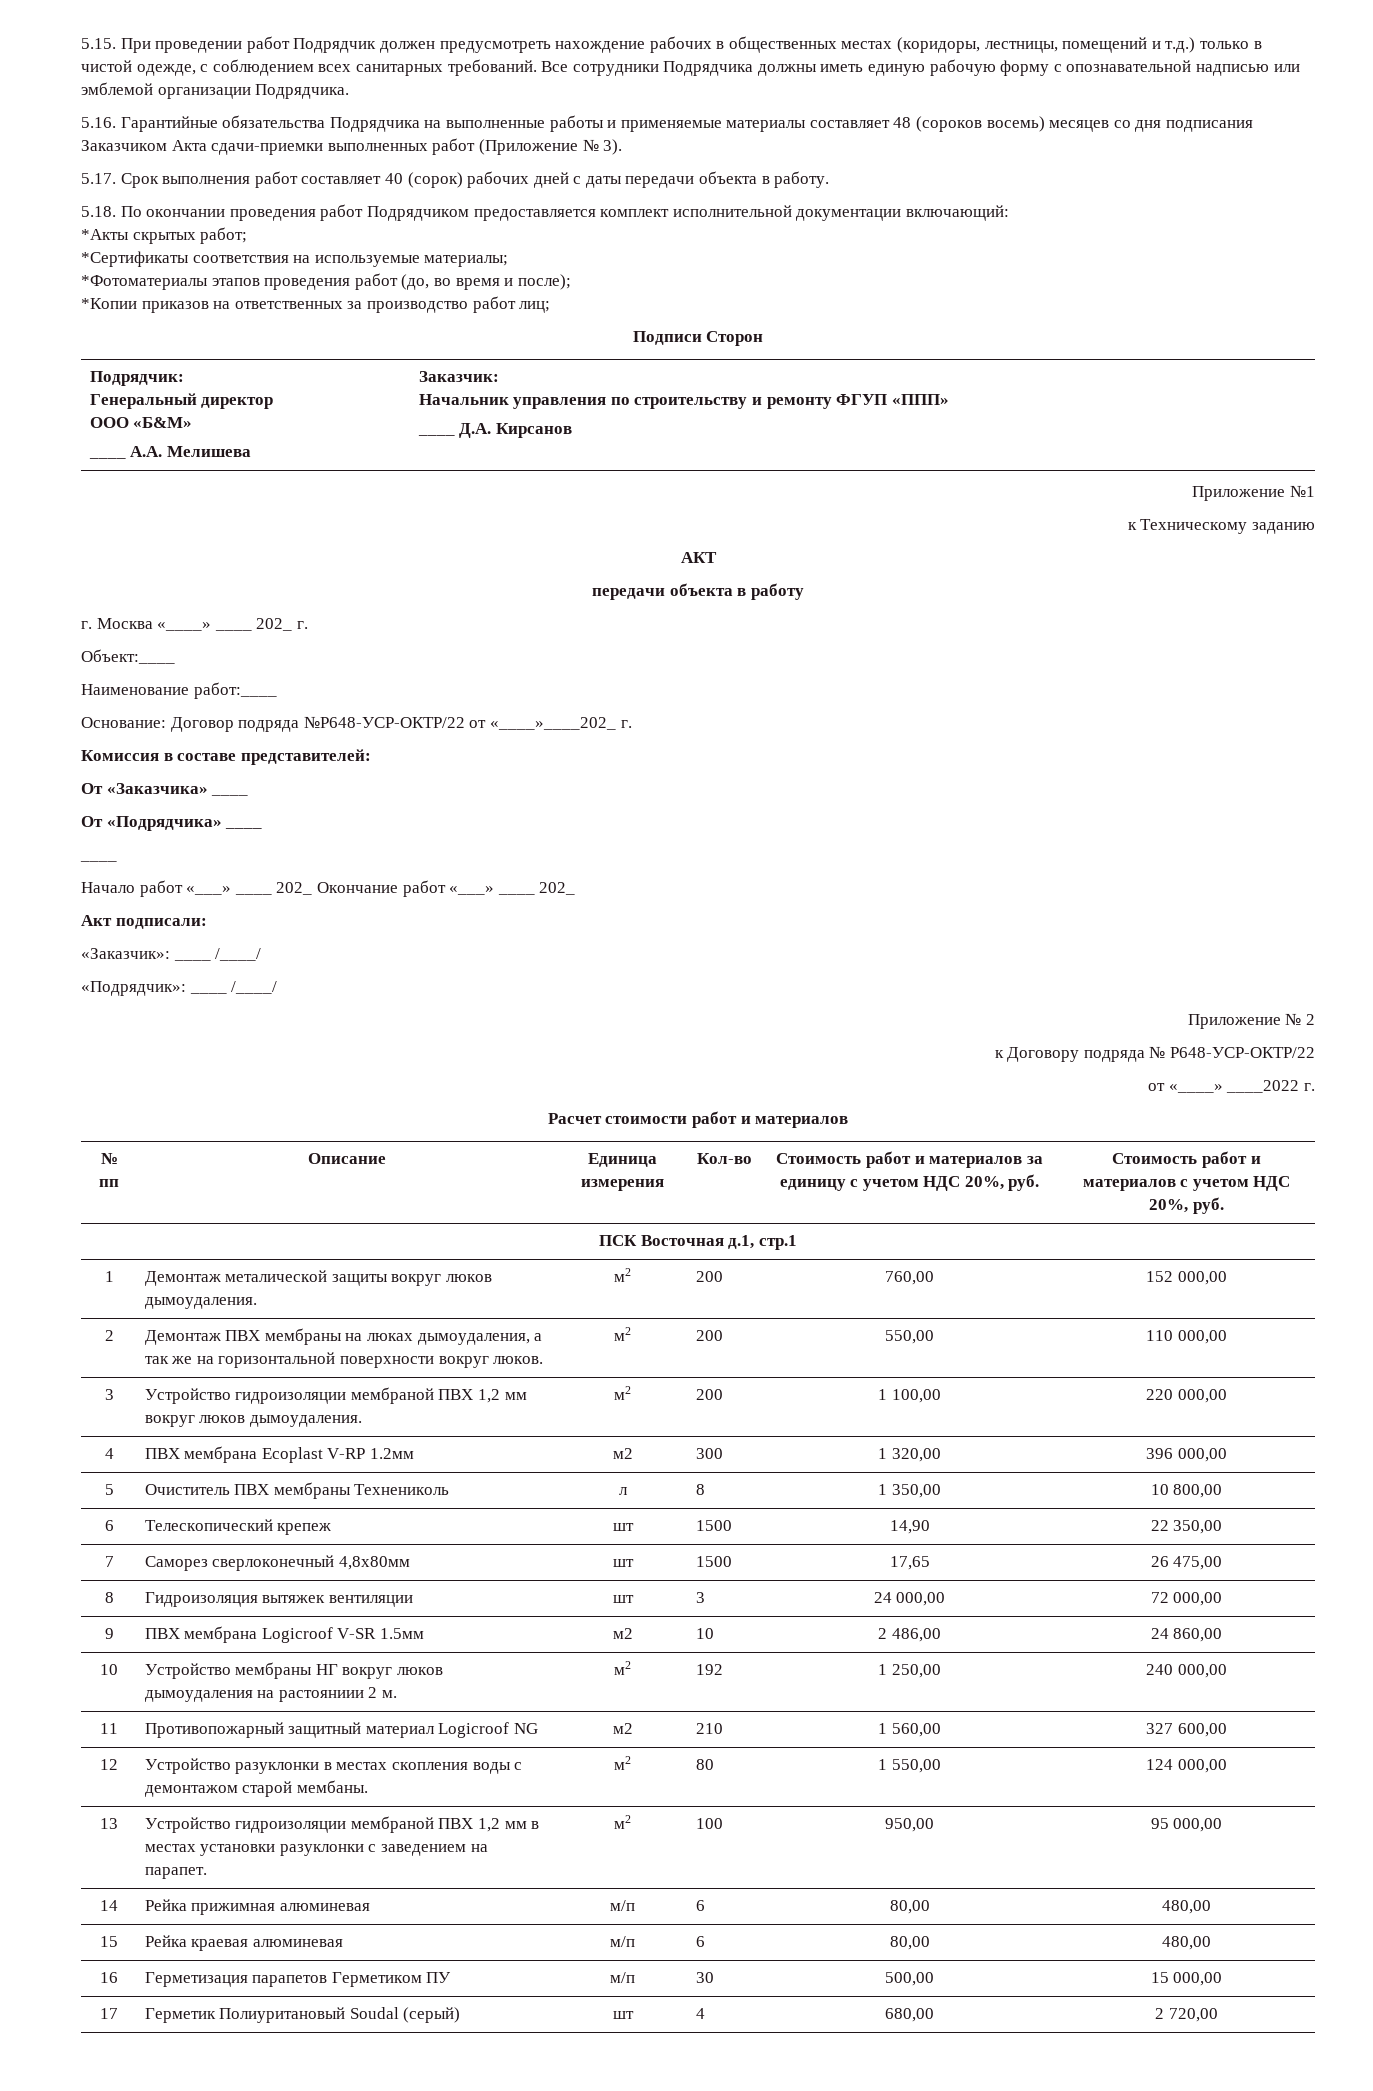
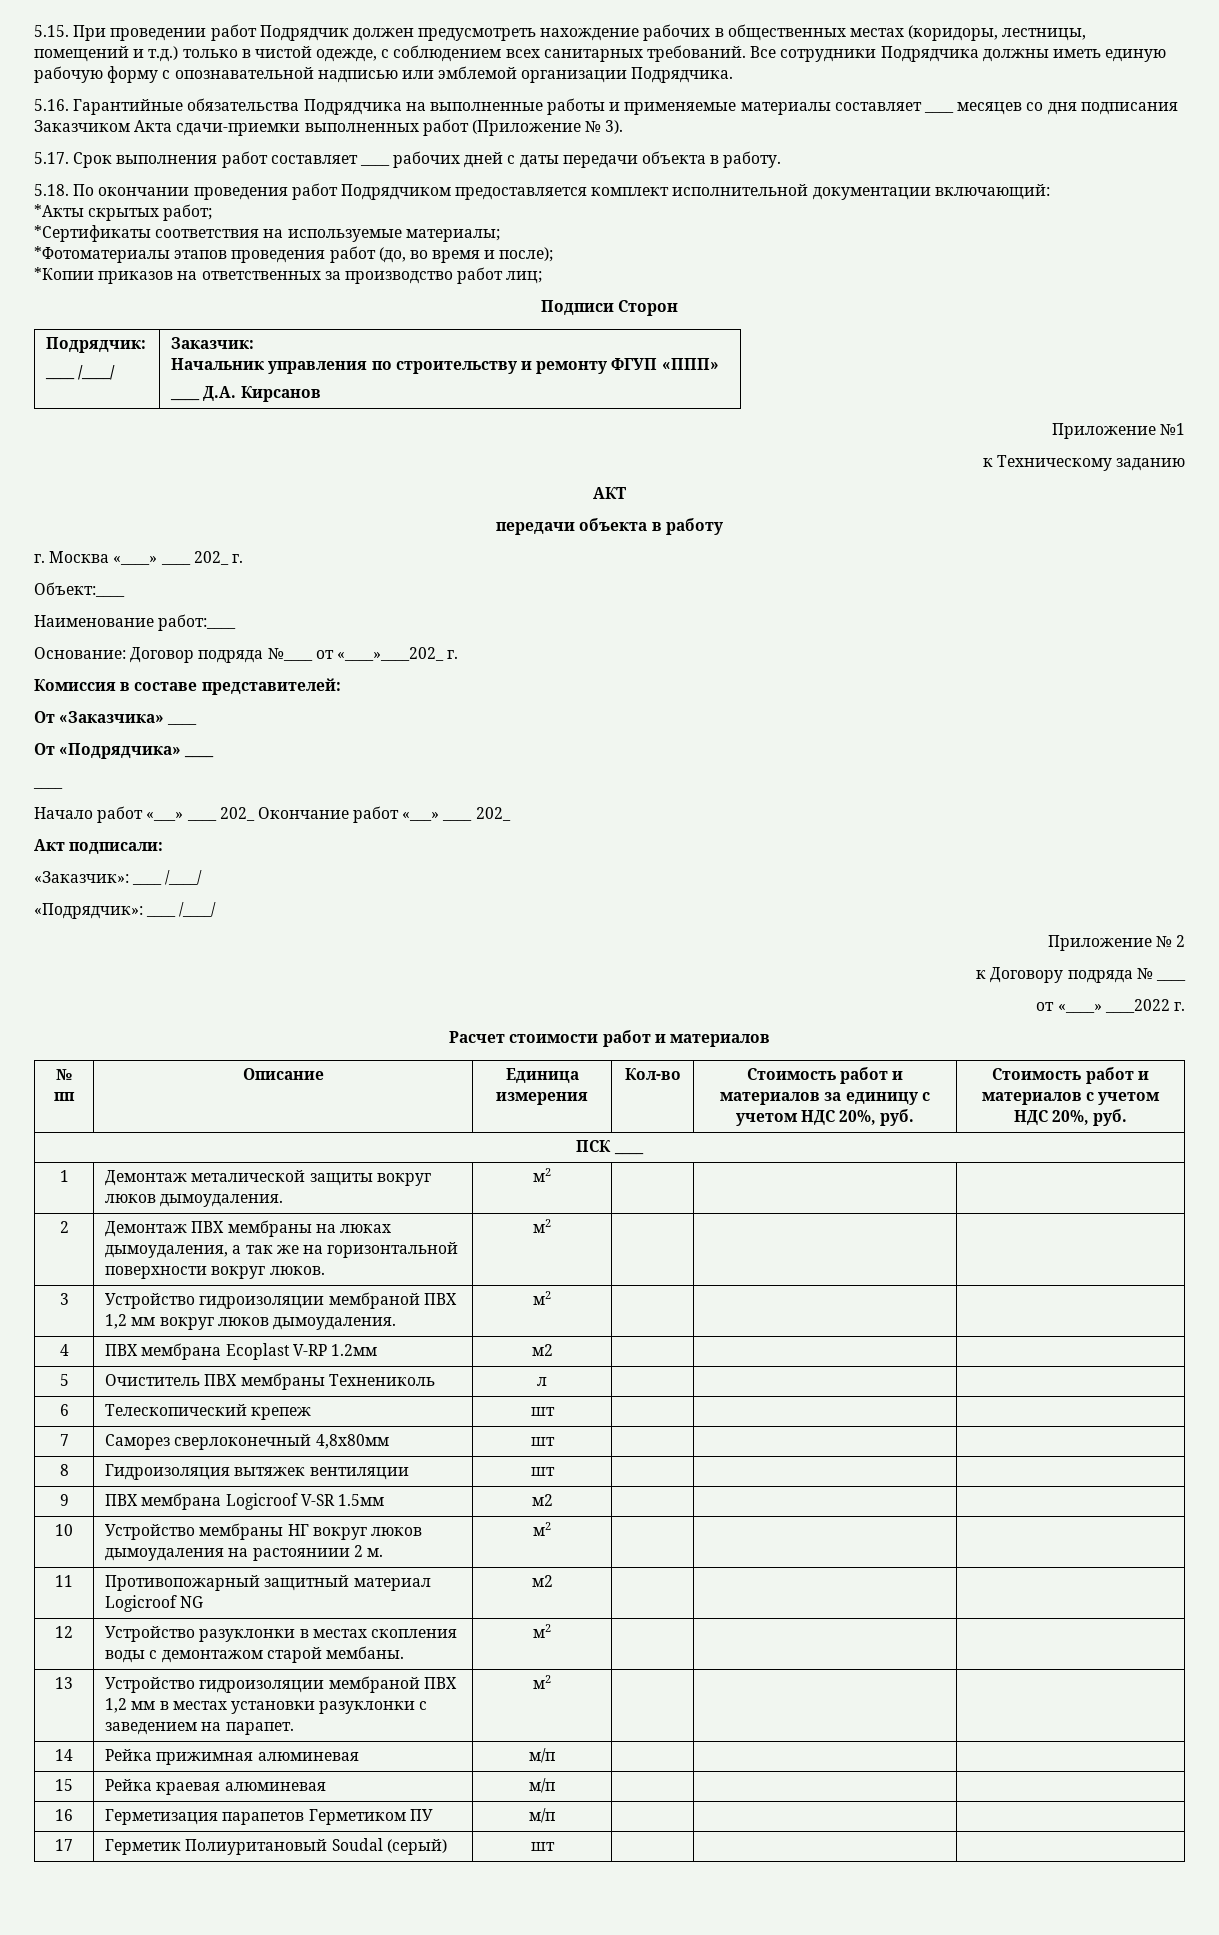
- 5.16. Гарантийные обязательства Подрядчика на выполненные работы и применяемые материалы составляет 48 (сороков восемь) месяцев со дня подписания Заказчиком Акта сдачи-приемки выполненных работ (Приложение № 3).
+ 5.16. Гарантийные обязательства Подрядчика на выполненные работы и применяемые материалы составляет ____ месяцев со дня подписания Заказчиком Акта сдачи-приемки выполненных работ (Приложение № 3).
- 5.17. Срок выполнения работ составляет 40 (сорок) рабочих дней с даты передачи объекта в работу.
+ 5.17. Срок выполнения работ составляет ____ рабочих дней с даты передачи объекта в работу.
  Подрядчик:
- Генеральный директор
- ООО «Б&М»
- ____ А.А. Мелишева | Заказчик:
+ ____ /____/ | Заказчик:
- Основание: Договор подряда №Р648-УСР-ОКТР/22 от «____»____202_ г.
+ Основание: Договор подряда №____ от «____»____202_ г.
- к Договору подряда № Р648-УСР-ОКТР/22
+ к Договору подряда № ____
- ПСК Восточная д.1, стр.1
+ ПСК ____
- 1 | Демонтаж металической защиты вокруг люков дымоудаления. | м2 | 200 | 760,00 | 152 000,00
+ 1 | Демонтаж металической защиты вокруг люков дымоудаления. | м2 | | |
- 2 | Демонтаж ПВХ мембраны на люках дымоудаления, а так же на горизонтальной поверхности вокруг люков. | м2 | 200 | 550,00 | 110 000,00
+ 2 | Демонтаж ПВХ мембраны на люках дымоудаления, а так же на горизонтальной поверхности вокруг люков. | м2 | | |
- 3 | Устройство гидроизоляции мембраной ПВХ 1,2 мм вокруг люков дымоудаления. | м2 | 200 | 1 100,00 | 220 000,00
+ 3 | Устройство гидроизоляции мембраной ПВХ 1,2 мм вокруг люков дымоудаления. | м2 | | |
- 4 | ПВХ мембрана Ecoplast V-RP 1.2мм | м2 | 300 | 1 320,00 | 396 000,00
+ 4 | ПВХ мембрана Ecoplast V-RP 1.2мм | м2 | | |
- 5 | Очиститель ПВХ мембраны Технениколь | л | 8 | 1 350,00 | 10 800,00
+ 5 | Очиститель ПВХ мембраны Технениколь | л | | |
- 6 | Телескопический крепеж | шт | 1500 | 14,90 | 22 350,00
+ 6 | Телескопический крепеж | шт | | |
- 7 | Саморез сверлоконечный 4,8x80мм | шт | 1500 | 17,65 | 26 475,00
+ 7 | Саморез сверлоконечный 4,8x80мм | шт | | |
- 8 | Гидроизоляция вытяжек вентиляции | шт | 3 | 24 000,00 | 72 000,00
+ 8 | Гидроизоляция вытяжек вентиляции | шт | | |
- 9 | ПВХ мембрана Logicroof V-SR 1.5мм | м2 | 10 | 2 486,00 | 24 860,00
+ 9 | ПВХ мембрана Logicroof V-SR 1.5мм | м2 | | |
- 10 | Устройство мембраны НГ вокруг люков дымоудаления на растояниии 2 м. | м2 | 192 | 1 250,00 | 240 000,00
+ 10 | Устройство мембраны НГ вокруг люков дымоудаления на растояниии 2 м. | м2 | | |
- 11 | Противопожарный защитный материал Logicroof NG | м2 | 210 | 1 560,00 | 327 600,00
+ 11 | Противопожарный защитный материал Logicroof NG | м2 | | |
- 12 | Устройство разуклонки в местах скопления воды с демонтажом старой мембаны. | м2 | 80 | 1 550,00 | 124 000,00
+ 12 | Устройство разуклонки в местах скопления воды с демонтажом старой мембаны. | м2 | | |
- 13 | Устройство гидроизоляции мембраной ПВХ 1,2 мм в местах установки разуклонки с заведением на парапет. | м2 | 100 | 950,00 | 95 000,00
+ 13 | Устройство гидроизоляции мембраной ПВХ 1,2 мм в местах установки разуклонки с заведением на парапет. | м2 | | |
- 14 | Рейка прижимная алюминевая | м/п | 6 | 80,00 | 480,00
+ 14 | Рейка прижимная алюминевая | м/п | | |
- 15 | Рейка краевая алюминевая | м/п | 6 | 80,00 | 480,00
+ 15 | Рейка краевая алюминевая | м/п | | |
- 16 | Герметизация парапетов Герметиком ПУ | м/п | 30 | 500,00 | 15 000,00
+ 16 | Герметизация парапетов Герметиком ПУ | м/п | | |
- 17 | Герметик Полиуритановый Soudal (серый) | шт | 4 | 680,00 | 2 720,00
+ 17 | Герметик Полиуритановый Soudal (серый) | шт | | |

